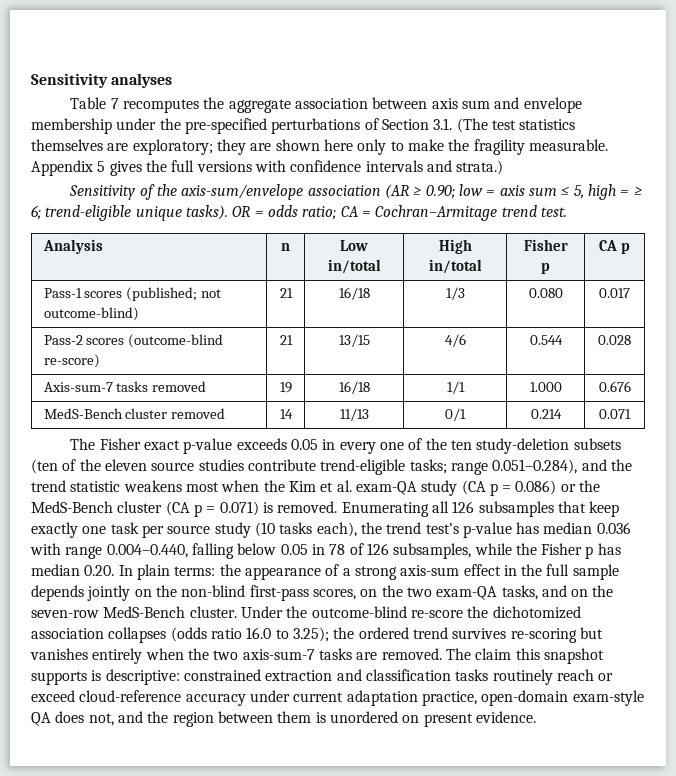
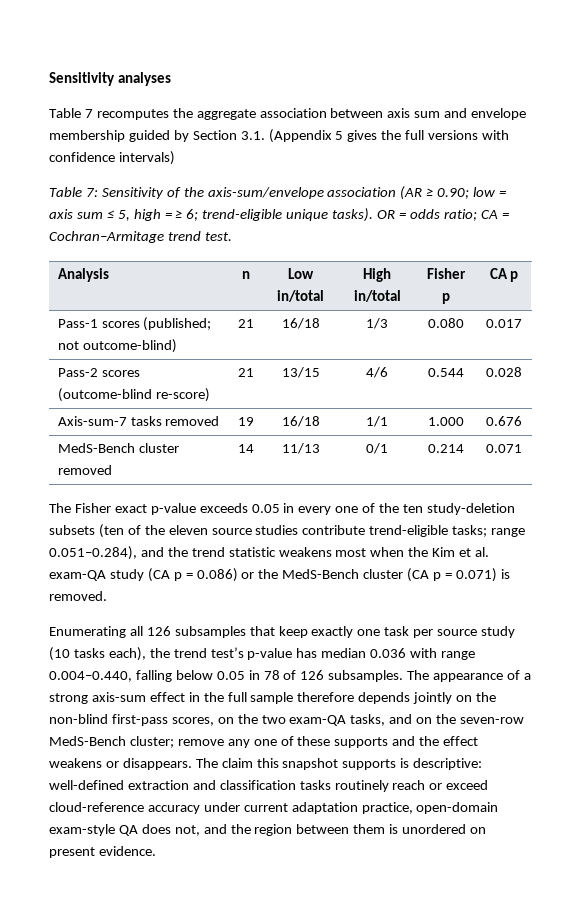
- Table 7 recomputes the aggregate association between axis sum and envelope membership under the pre-specified perturbations of Section 3.1. (The test statistics themselves are exploratory; they are shown here only to make the fragility measurable. Appendix 5 gives the full versions with confidence intervals and strata.)
- Sensitivity of the axis-sum/envelope association (AR ≥ 0.90; low = axis sum ≤ 5, high = ≥ 6; trend-eligible unique tasks).
+ Table 7 recomputes the aggregate association between axis sum and envelope membership guided by Section 3.1. (Appendix 5 gives the full versions with confidence intervals)
+ Table 7: Sensitivity of the axis-sum/envelope association (AR ≥ 0.90; low = axis sum ≤ 5, high = ≥ 6; trend-eligible unique tasks).
- range 0.051–0.284), and the trend statistic weakens most when the Kim et al. exam-QA study (CA p = 0.086) or the MedS-Bench cluster (CA p = 0.071) is removed. Enumerating all 126 subsamples that keep exactly one task per source study (10 tasks each), the trend test’s p-value has median 0.036 with range 0.004–0.440, falling below 0.05 in 78 of 126 subsamples, while the Fisher p has median 0.20. In plain terms: the appearance of a strong axis-sum effect in the full sample depends jointly on the non-blind first-pass scores, on the two exam-QA tasks, and on the seven-row MedS-Bench cluster. Under the outcome-blind re-score the dichotomized association collapses (odds ratio 16.0 to 3.25); the ordered trend survives re-scoring but vanishes entirely when the two axis-sum-7 tasks are removed.
+ range 0.051–0.284), and the trend statistic weakens most when the Kim et al. exam-QA study (CA p = 0.086) or the MedS-Bench cluster (CA p = 0.071) is removed.
+ Enumerating all 126 subsamples that keep exactly one task per source study (10 tasks each), the trend test’s p-value has median 0.036 with range 0.004–0.440, falling below 0.05 in 78 of 126 subsamples. The appearance of a strong axis-sum effect in the full sample therefore depends jointly on the non-blind first-pass scores, on the two exam-QA tasks, and on the seven-row MedS-Bench cluster; remove any one of these supports and the effect weakens or disappears.
- The claim this snapshot supports is descriptive: constrained extraction and classification tasks routinely reach or exceed cloud-reference accuracy under current adaptation practice, open-domain exam-style QA does not, and the region between them is unordered on present evidence.
+ The claim this snapshot supports is descriptive: well-defined extraction and classification tasks routinely reach or exceed cloud-reference accuracy under current adaptation practice, open-domain exam-style QA does not, and the region between them is unordered on present evidence.

